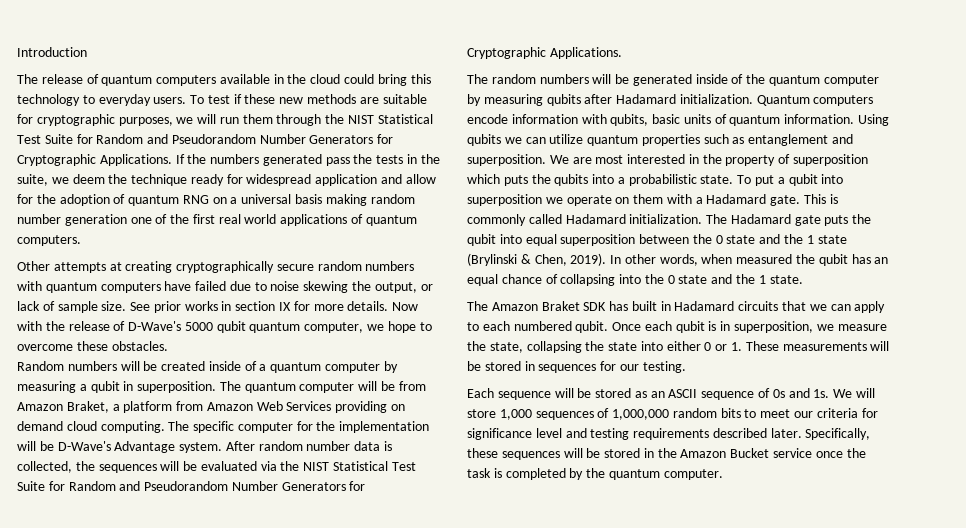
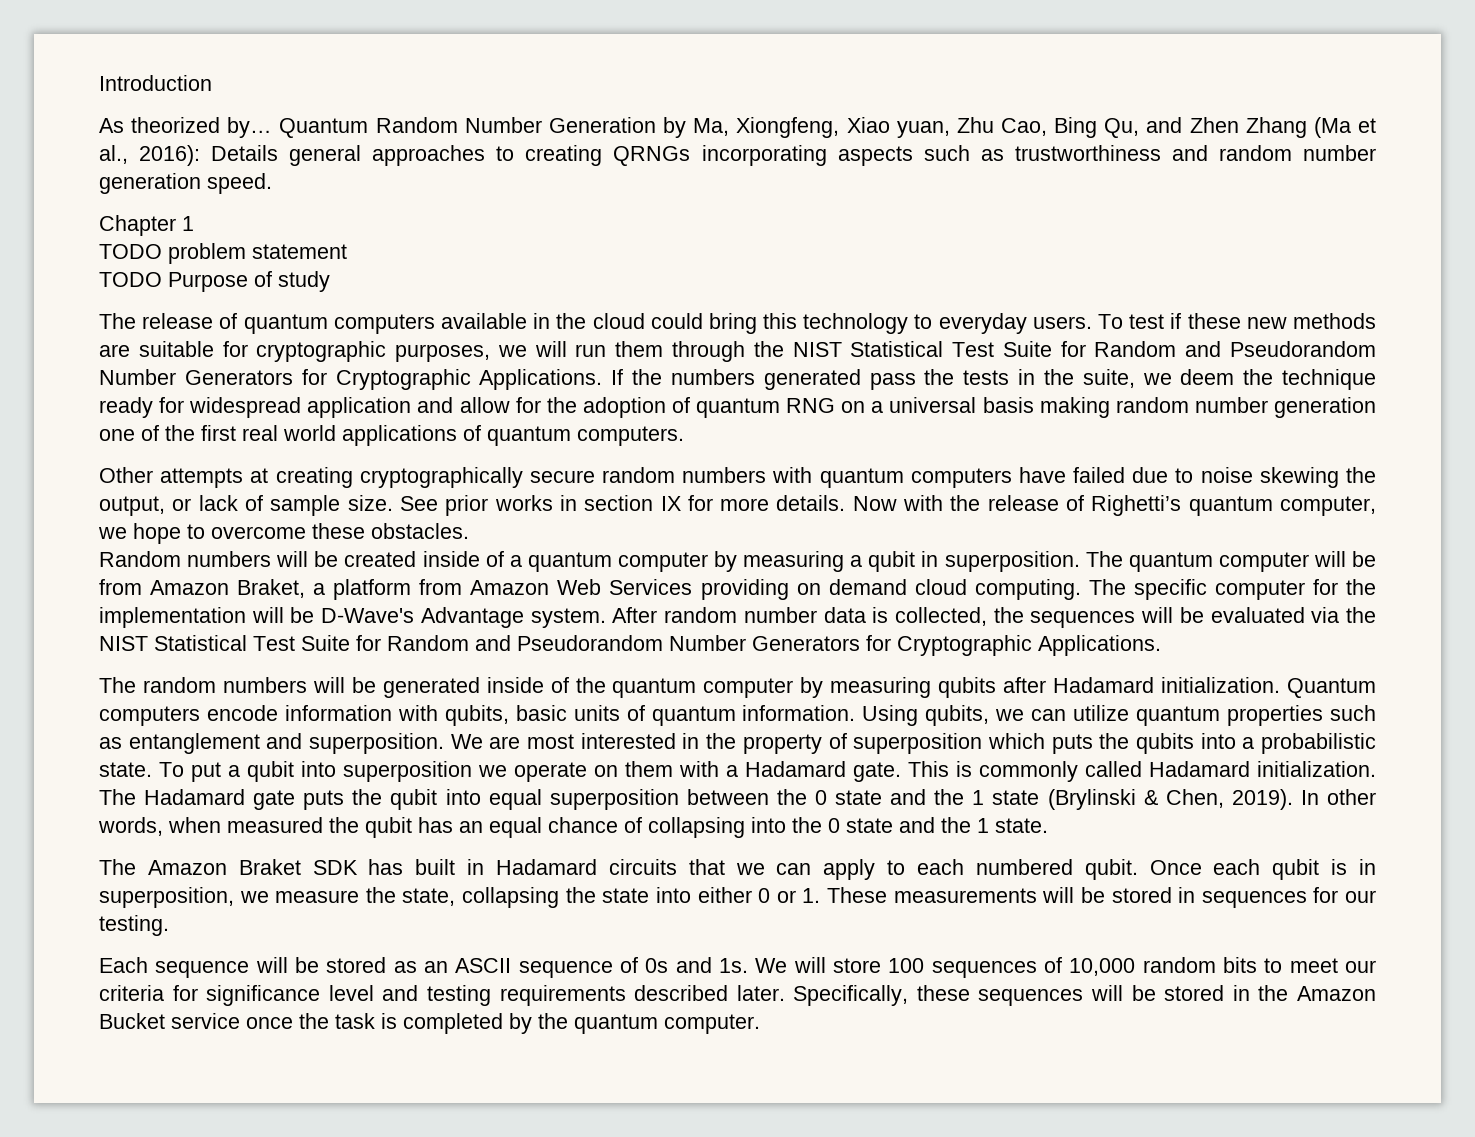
+ As theorized by… Quantum Random Number Generation by Ma, Xiongfeng, Xiao yuan, Zhu Cao, Bing Qu, and Zhen Zhang (Ma et al., 2016): Details general approaches to creating QRNGs incorporating aspects such as trustworthiness and random number generation speed.
+ Chapter 1
+ TODO problem statement
+ TODO Purpose of study
- Now with the release of D-Wave's 5000 qubit quantum computer, we hope to overcome these obstacles.
+ Now with the release of Righetti’s quantum computer, we hope to overcome these obstacles.
- Using qubits we can utilize quantum properties such as entanglement and superposition.
+ Using qubits, we can utilize quantum properties such as entanglement and superposition.
- We will store 1,000 sequences of 1,000,000 random bits to meet our criteria for significance level and testing requirements described later.
+ We will store 100 sequences of 10,000 random bits to meet our criteria for significance level and testing requirements described later.

